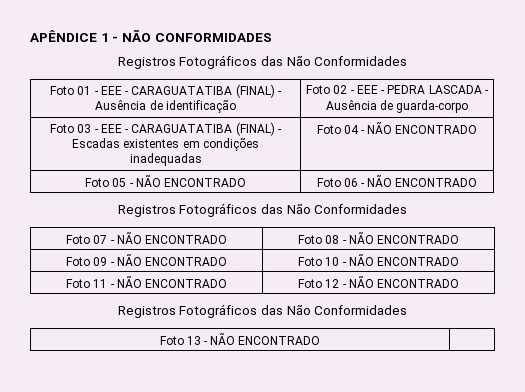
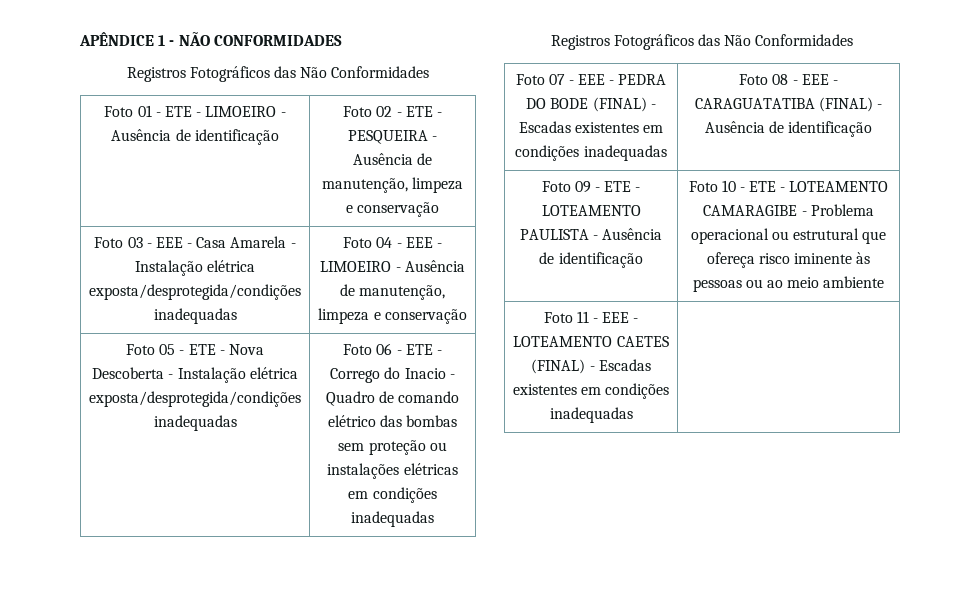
- Foto 01 - EEE - CARAGUATATIBA (FINAL) - Ausência de identificação | Foto 02 - EEE - PEDRA LASCADA - Ausência de guarda-corpo
+ Foto 01 - ETE - LIMOEIRO - Ausência de identificação | Foto 02 - ETE - PESQUEIRA - Ausência de manutenção, limpeza e conservação
- Foto 03 - EEE - CARAGUATATIBA (FINAL) - Escadas existentes em condições inadequadas | Foto 04 - NÃO ENCONTRADO
- Foto 05 - NÃO ENCONTRADO | Foto 06 - NÃO ENCONTRADO
+ Foto 03 - EEE - Casa Amarela - Instalação elétrica exposta/desprotegida/condições inadequadas | Foto 04 - EEE - LIMOEIRO - Ausência de manutenção, limpeza e conservação
+ Foto 05 - ETE - Nova Descoberta - Instalação elétrica exposta/desprotegida/condições inadequadas | Foto 06 - ETE - Corrego do Inacio - Quadro de comando elétrico das bombas sem proteção ou instalações elétricas em condições inadequadas
- Foto 07 - NÃO ENCONTRADO | Foto 08 - NÃO ENCONTRADO
- Foto 09 - NÃO ENCONTRADO | Foto 10 - NÃO ENCONTRADO
- Foto 11 - NÃO ENCONTRADO | Foto 12 - NÃO ENCONTRADO
- Registros Fotográficos das Não Conformidades
- Foto 13 - NÃO ENCONTRADO |
+ Foto 07 - EEE - PEDRA DO BODE (FINAL) - Escadas existentes em condições inadequadas | Foto 08 - EEE - CARAGUATATIBA (FINAL) - Ausência de identificação
+ Foto 09 - ETE - LOTEAMENTO PAULISTA - Ausência de identificação | Foto 10 - ETE - LOTEAMENTO CAMARAGIBE - Problema operacional ou estrutural que ofereça risco iminente às pessoas ou ao meio ambiente
+ Foto 11 - EEE - LOTEAMENTO CAETES (FINAL) - Escadas existentes em condições inadequadas |

